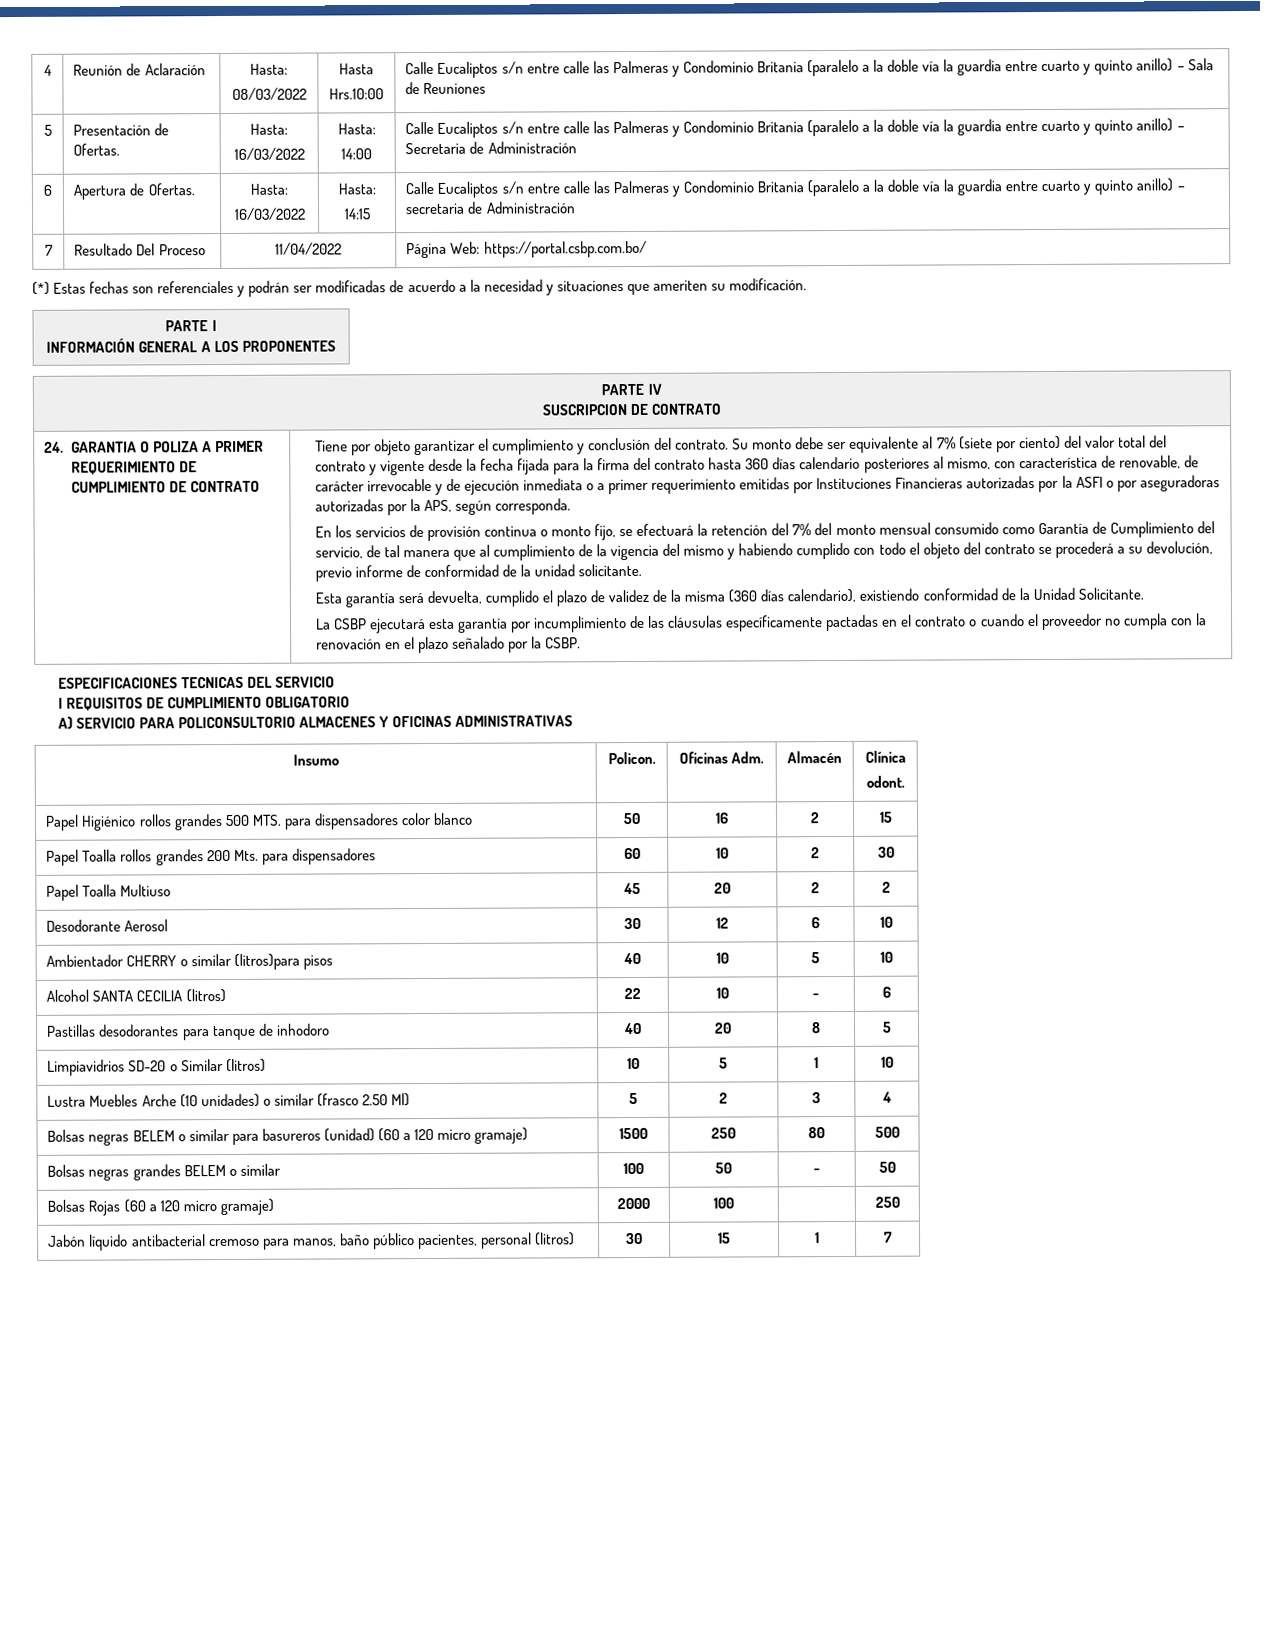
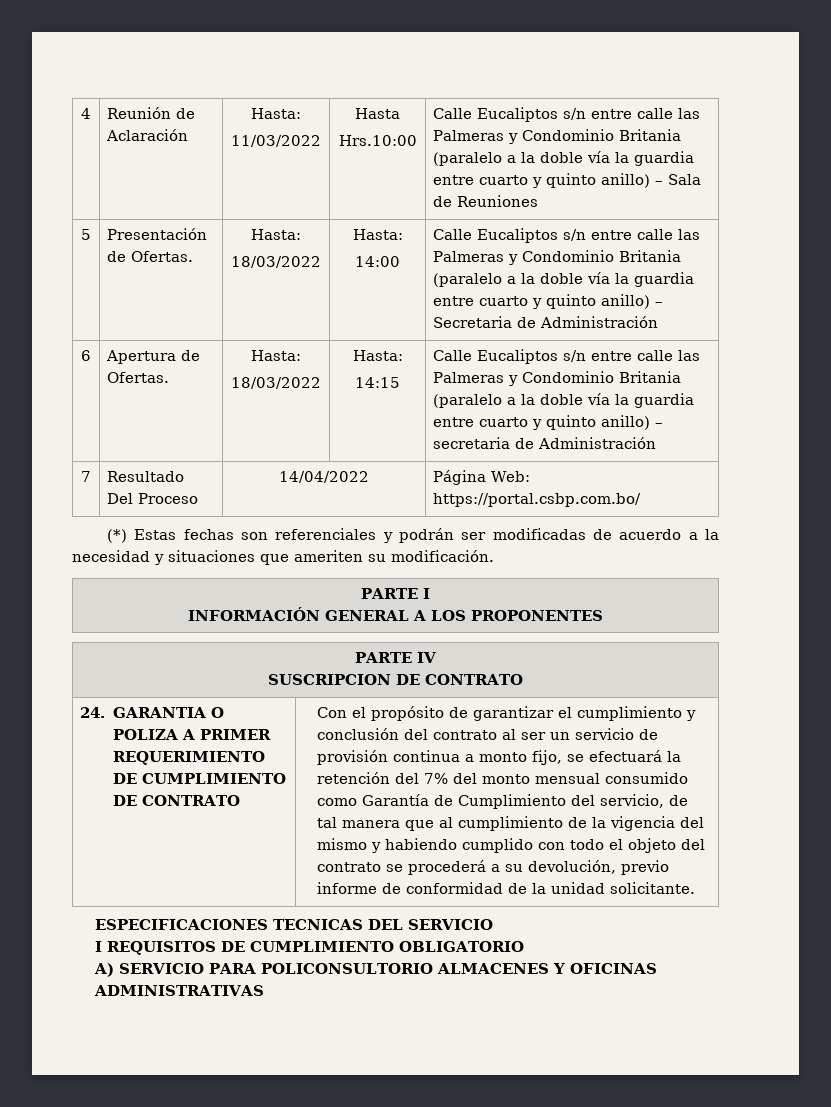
  4 | Reunión de Aclaración | Hasta:
- 08/03/2022 | Hasta
+ 11/03/2022 | Hasta
  5 | Presentación de Ofertas. | Hasta:
- 16/03/2022 | Hasta:
+ 18/03/2022 | Hasta:
  6 | Apertura de Ofertas. | Hasta:
- 16/03/2022 | Hasta:
+ 18/03/2022 | Hasta:
- 7 | Resultado Del Proceso | 11/04/2022 | Página Web: https://portal.csbp.com.bo/
+ 7 | Resultado Del Proceso | 14/04/2022 | Página Web: https://portal.csbp.com.bo/
- Tiene por objeto garantizar el cumplimiento y conclusión del contrato. Su monto debe ser equivalente al 7% (siete por ciento) del valor total del contrato y vigente desde la fecha fijada para la firma del contrato hasta 360 días calendario posteriores al mismo, con característica de renovable, de carácter irrevocable y de ejecución inmediata o a primer requerimiento emitidas por Instituciones Financieras autorizadas por la ASFI o por aseguradoras autorizadas por la APS, según corresponda.
- En los servicios de provisión continua o monto fijo, se efectuará la retención del 7% del monto mensual consumido como Garantía de Cumplimiento del servicio, de tal manera que al cumplimiento de la vigencia del mismo y habiendo cumplido con todo el objeto del contrato se procederá a su devolución, previo informe de conformidad de la unidad solicitante.
+ Con el propósito de garantizar el cumplimiento y conclusión del contrato al ser un servicio de provisión continua a monto fijo, se efectuará la retención del 7% del monto mensual consumido como Garantía de Cumplimiento del servicio, de tal manera que al cumplimiento de la vigencia del mismo y habiendo cumplido con todo el objeto del contrato se procederá a su devolución, previo informe de conformidad de la unidad solicitante.
- Esta garantía será devuelta, cumplido el plazo de validez de la misma (360 días calendario), existiendo conformidad de la Unidad Solicitante.
- La CSBP ejecutará esta garantía por incumplimiento de las cláusulas específicamente pactadas en el contrato o cuando el proveedor no cumpla con la renovación en el plazo señalado por la CSBP.
- Insumo | Policon. | Oficinas Adm. | Almacén | Clínica
- odont.
- Papel Higiénico rollos grandes 500 MTS. para dispensadores color blanco | 50 | 16 | 2 | 15
- Papel Toalla rollos grandes 200 Mts. para dispensadores | 60 | 10 | 2 | 30
- Papel Toalla Multiuso | 45 | 20 | 2 | 2
- Desodorante Aerosol | 30 | 12 | 6 | 10
- Ambientador CHERRY o similar (litros)para pisos | 40 | 10 | 5 | 10
- Alcohol SANTA CECILIA (litros) | 22 | 10 | - | 6
- Pastillas desodorantes para tanque de inhodoro | 40 | 20 | 8 | 5
- Limpiavidrios SD-20 o Similar (litros) | 10 | 5 | 1 | 10
- Lustra Muebles Arche (10 unidades) o similar (frasco 2.50 Ml) | 5 | 2 | 3 | 4
- Bolsas negras BELEM o similar para basureros (unidad) (60 a 120 micro gramaje) | 1500 | 250 | 80 | 500
- Bolsas negras grandes BELEM o similar | 100 | 50 | - | 50
- Bolsas Rojas (60 a 120 micro gramaje) | 2000 | 100 | | 250
- Jabón líquido antibacterial cremoso para manos, baño público pacientes, personal (litros) | 30 | 15 | 1 | 7

